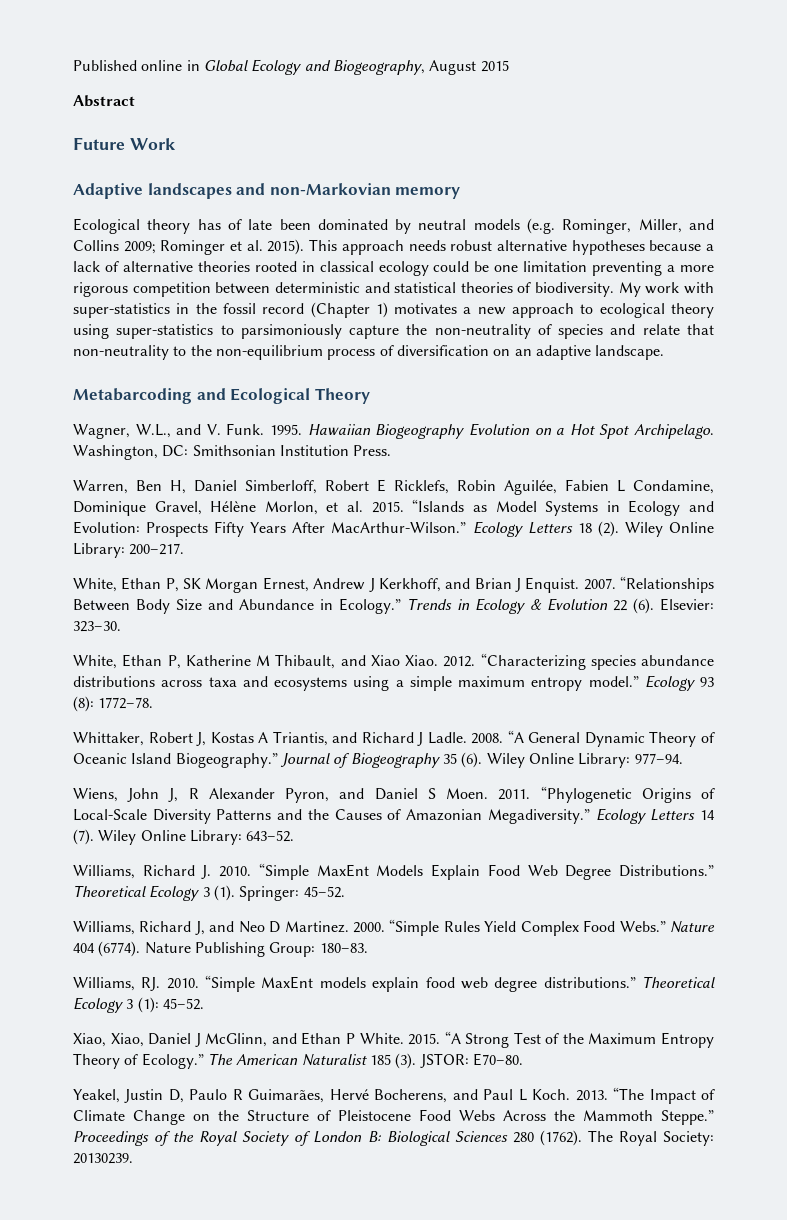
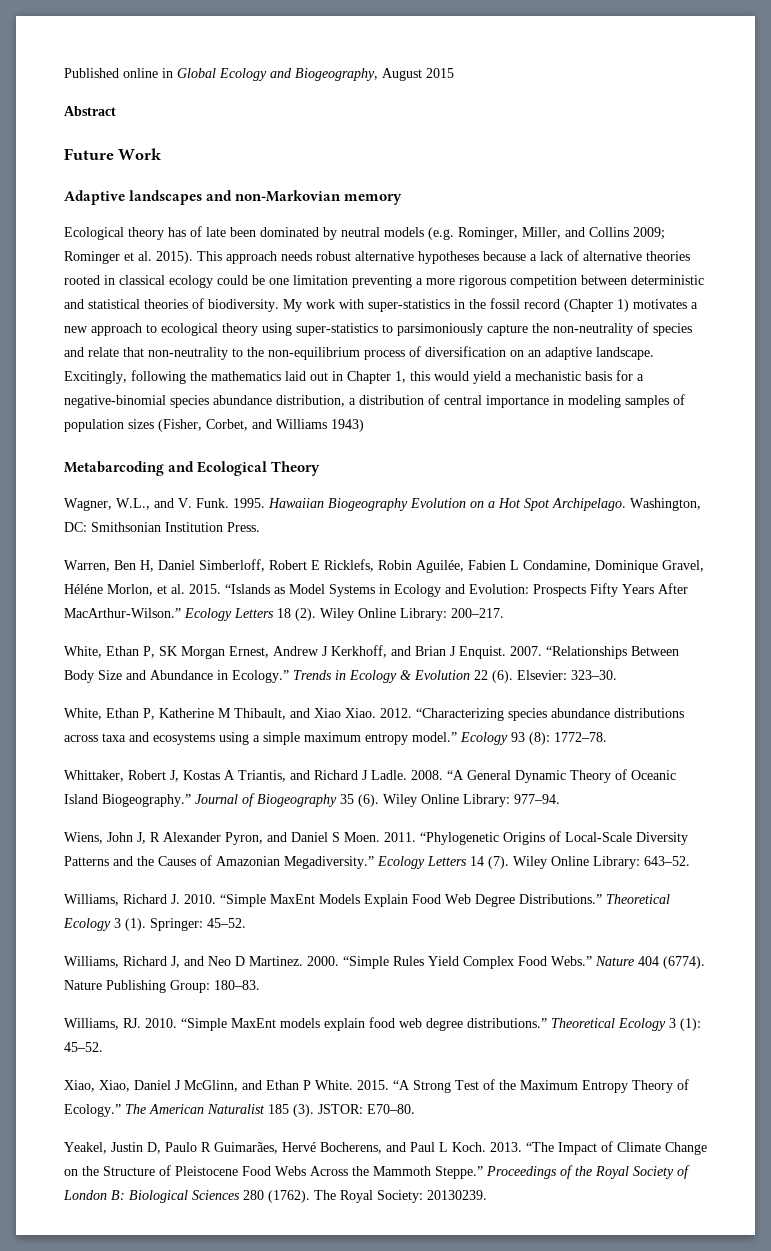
+ Excitingly, following the mathematics laid out in Chapter 1, this would yield a mechanistic basis for a negative-binomial species abundance distribution, a distribution of central importance in modeling samples of population sizes (Fisher, Corbet, and Williams 1943)
- Warren, Ben H, Daniel Simberloff, Robert E Ricklefs, Robin Aguilée, Fabien L Condamine, Dominique Gravel, Hélène Morlon, et al. 2015.
+ Warren, Ben H, Daniel Simberloff, Robert E Ricklefs, Robin Aguilée, Fabien L Condamine, Dominique Gravel, Héléne Morlon, et al. 2015.

